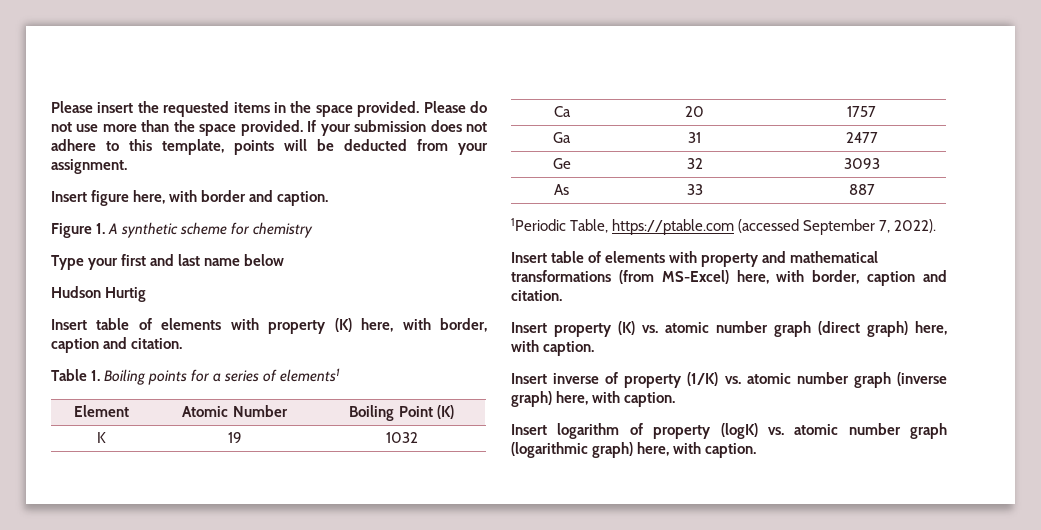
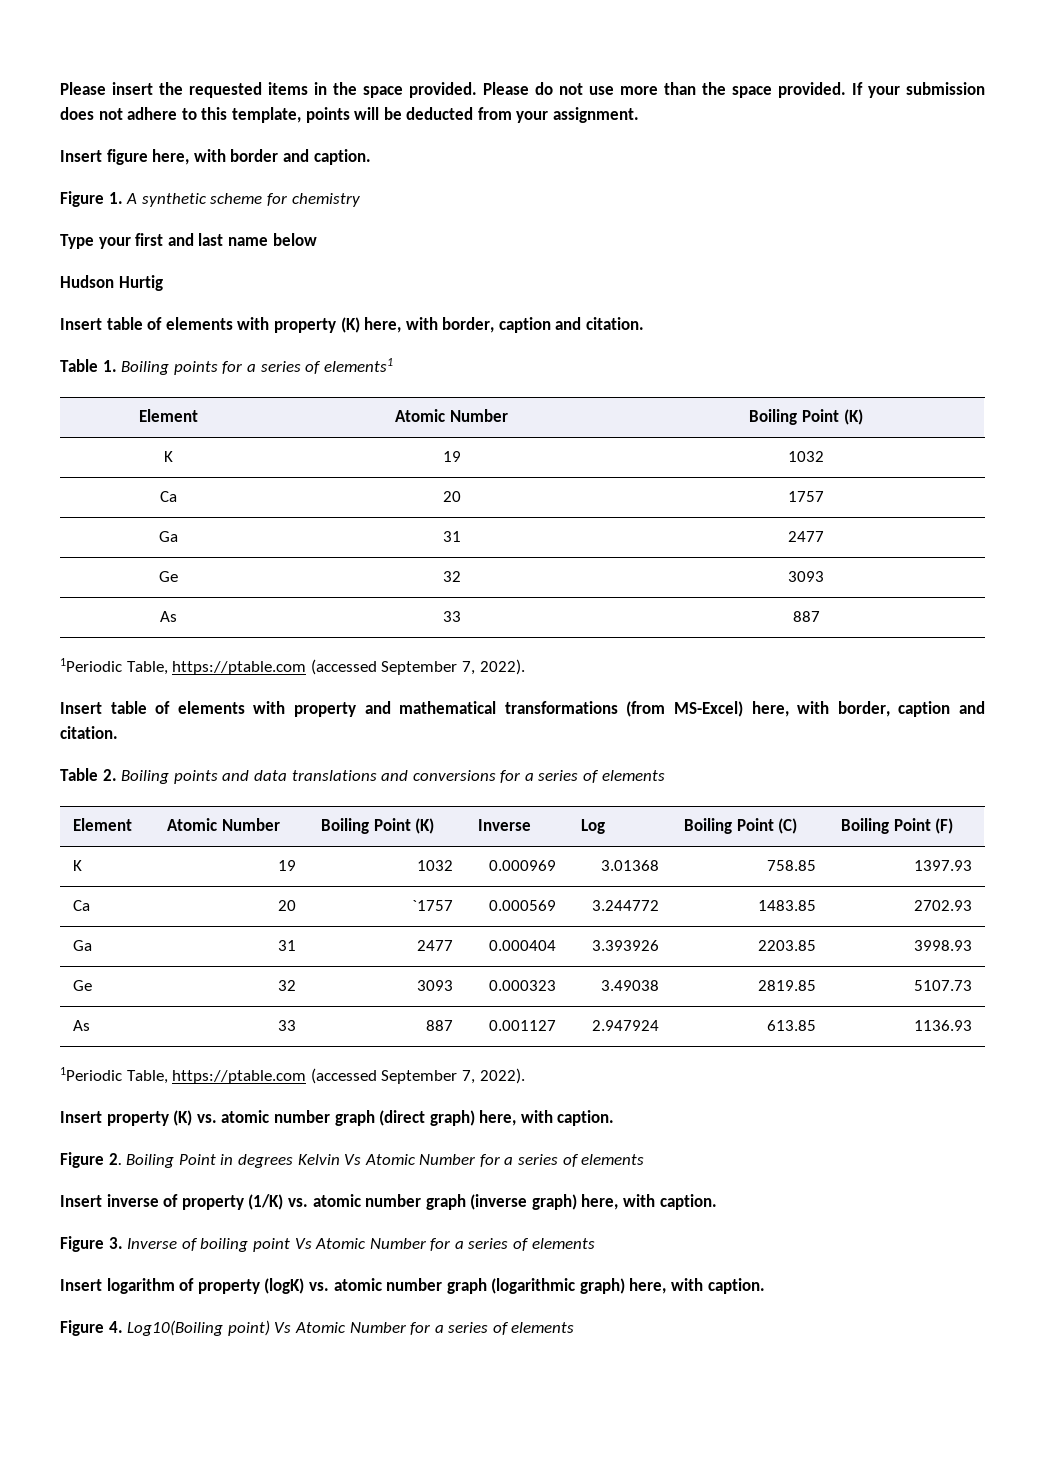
+ Table 2. Boiling points and data translations and conversions for a series of elements
+ Element | Atomic Number | Boiling Point (K) | Inverse | Log | Boiling Point (C) | Boiling Point (F)
+ K | 19 | 1032 | 0.000969 | 3.01368 | 758.85 | 1397.93
+ Ca | 20 | `1757 | 0.000569 | 3.244772 | 1483.85 | 2702.93
+ Ga | 31 | 2477 | 0.000404 | 3.393926 | 2203.85 | 3998.93
+ Ge | 32 | 3093 | 0.000323 | 3.49038 | 2819.85 | 5107.73
+ As | 33 | 887 | 0.001127 | 2.947924 | 613.85 | 1136.93
+ 1Periodic Table, https://ptable.com (accessed September 7, 2022).
+ Figure 2. Boiling Point in degrees Kelvin Vs Atomic Number for a series of elements
+ Figure 3. Inverse of boiling point Vs Atomic Number for a series of elements
+ Figure 4. Log10(Boiling point) Vs Atomic Number for a series of elements

